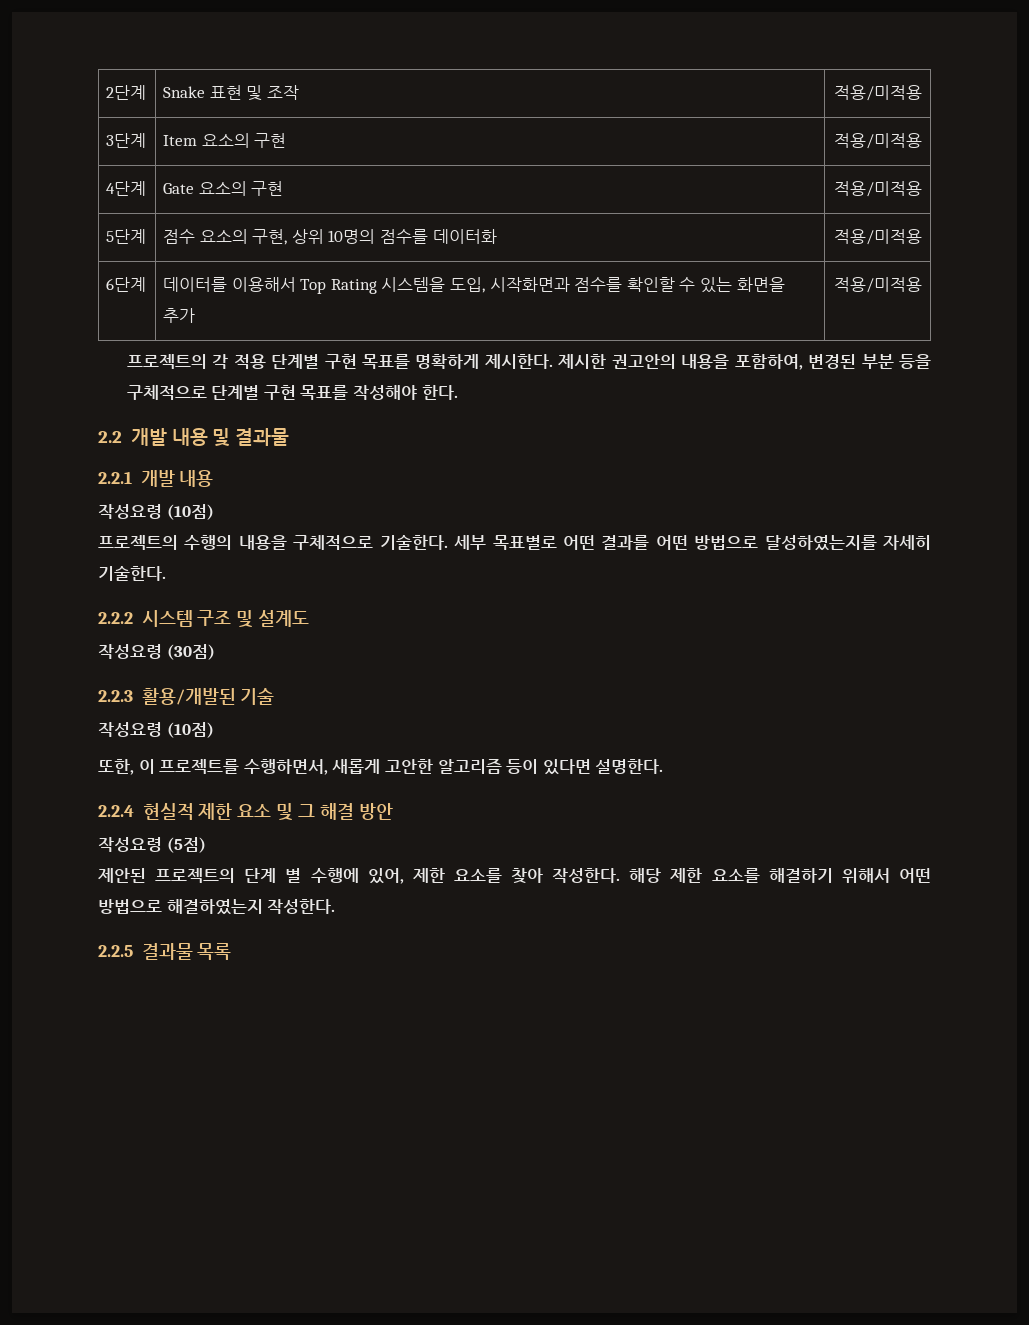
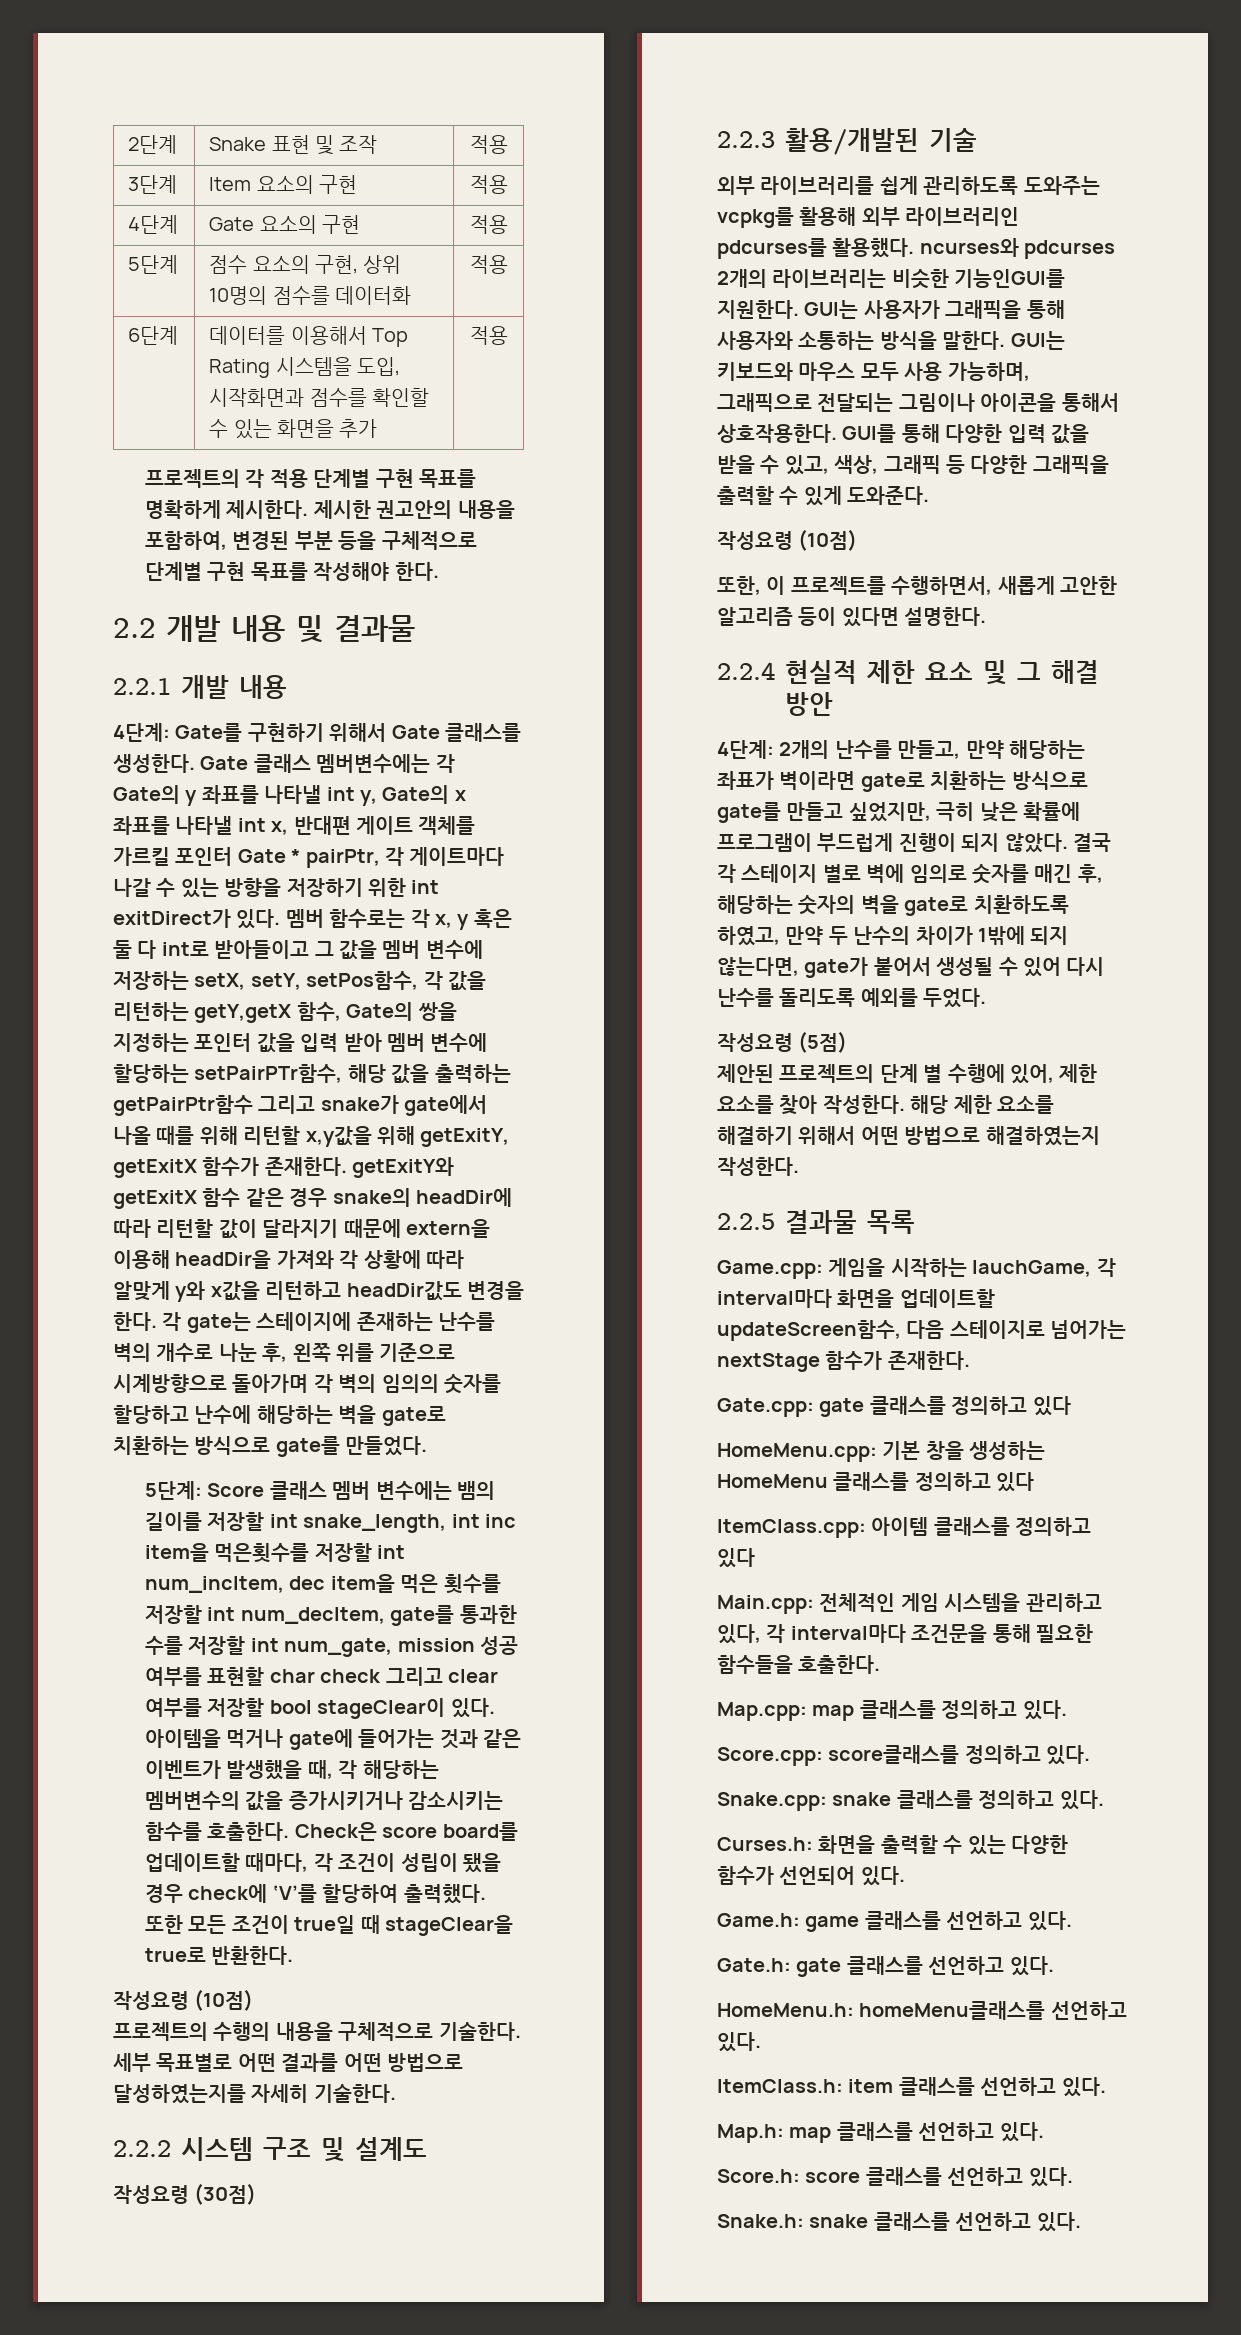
- 2단계 | Snake 표현 및 조작 | 적용/미적용
+ 2단계 | Snake 표현 및 조작 | 적용
- 3단계 | Item 요소의 구현 | 적용/미적용
+ 3단계 | Item 요소의 구현 | 적용
- 4단계 | Gate 요소의 구현 | 적용/미적용
+ 4단계 | Gate 요소의 구현 | 적용
- 5단계 | 점수 요소의 구현, 상위 10명의 점수를 데이터화 | 적용/미적용
+ 5단계 | 점수 요소의 구현, 상위 10명의 점수를 데이터화 | 적용
- 6단계 | 데이터를 이용해서 Top Rating 시스템을 도입, 시작화면과 점수를 확인할 수 있는 화면을 추가 | 적용/미적용
+ 6단계 | 데이터를 이용해서 Top Rating 시스템을 도입, 시작화면과 점수를 확인할 수 있는 화면을 추가 | 적용
+ 4단계: Gate를 구현하기 위해서 Gate 클래스를 생성한다. Gate 클래스 멤버변수에는 각 Gate의 y 좌표를 나타낼 int y, Gate의 x 좌표를 나타낼 int x, 반대편 게이트 객체를 가르킬 포인터 Gate * pairPtr, 각 게이트마다 나갈 수 있는 방향을 저장하기 위한 int exitDirect가 있다. 멤버 함수로는 각 x, y 혹은 둘 다 int로 받아들이고 그 값을 멤버 변수에 저장하는 setX, setY, setPos함수, 각 값을 리턴하는 getY,getX 함수, Gate의 쌍을 지정하는 포인터 값을 입력 받아 멤버 변수에 할당하는 setPairPTr함수, 해당 값을 출력하는 getPairPtr함수 그리고 snake가 gate에서 나올 때를 위해 리턴할 x,y값을 위해 getExitY, getExitX 함수가 존재한다. getExitY와 getExitX 함수 같은 경우 snake의 headDir에 따라 리턴할 값이 달라지기 때문에 extern을 이용해 headDir을 가져와 각 상황에 따라 알맞게 y와 x값을 리턴하고 headDir값도 변경을 한다. 각 gate는 스테이지에 존재하는 난수를 벽의 개수로 나눈 후, 왼쪽 위를 기준으로 시계방향으로 돌아가며 각 벽의 임의의 숫자를 할당하고 난수에 해당하는 벽을 gate로 치환하는 방식으로 gate를 만들었다.
+ 5단계: Score 클래스 멤버 변수에는 뱀의 길이를 저장할 int snake_length, int inc item을 먹은횟수를 저장할 int num_incItem, dec item을 먹은 횟수를 저장할 int num_decItem, gate를 통과한 수를 저장할 int num_gate, mission 성공 여부를 표현할 char check 그리고 clear 여부를 저장할 bool stageClear이 있다. 아이템을 먹거나 gate에 들어가는 것과 같은 이벤트가 발생했을 때, 각 해당하는 멤버변수의 값을 증가시키거나 감소시키는 함수를 호출한다. Check은 score board를 업데이트할 때마다, 각 조건이 성립이 됐을 경우 check에 ‘V’를 할당하여 출력했다. 또한 모든 조건이 true일 때 stageClear을 true로 반환한다.
+ 외부 라이브러리를 쉽게 관리하도록 도와주는 vcpkg를 활용해 외부 라이브러리인 pdcurses를 활용했다. ncurses와 pdcurses 2개의 라이브러리는 비슷한 기능인GUI를 지원한다. GUI는 사용자가 그래픽을 통해 사용자와 소통하는 방식을 말한다. GUI는 키보드와 마우스 모두 사용 가능하며, 그래픽으로 전달되는 그림이나 아이콘을 통해서 상호작용한다. GUI를 통해 다양한 입력 값을 받을 수 있고, 색상, 그래픽 등 다양한 그래픽을 출력할 수 있게 도와준다.
+ 4단계: 2개의 난수를 만들고, 만약 해당하는 좌표가 벽이라면 gate로 치환하는 방식으로 gate를 만들고 싶었지만, 극히 낮은 확률에 프로그램이 부드럽게 진행이 되지 않았다. 결국 각 스테이지 별로 벽에 임의로 숫자를 매긴 후, 해당하는 숫자의 벽을 gate로 치환하도록 하였고, 만약 두 난수의 차이가 1밖에 되지 않는다면, gate가 붙어서 생성될 수 있어 다시 난수를 돌리도록 예외를 두었다.
+ Game.cpp: 게임을 시작하는 lauchGame, 각 interval마다 화면을 업데이트할 updateScreen함수, 다음 스테이지로 넘어가는 nextStage 함수가 존재한다.
+ Gate.cpp: gate 클래스를 정의하고 있다
+ HomeMenu.cpp: 기본 창을 생성하는 HomeMenu 클래스를 정의하고 있다
+ ItemClass.cpp: 아이템 클래스를 정의하고 있다
+ Main.cpp: 전체적인 게임 시스템을 관리하고 있다, 각 interval마다 조건문을 통해 필요한 함수들을 호출한다.
+ Map.cpp: map 클래스를 정의하고 있다.
+ Score.cpp: score클래스를 정의하고 있다.
+ Snake.cpp: snake 클래스를 정의하고 있다.
+ Curses.h: 화면을 출력할 수 있는 다양한 함수가 선언되어 있다.
+ Game.h: game 클래스를 선언하고 있다.
+ Gate.h: gate 클래스를 선언하고 있다.
+ HomeMenu.h: homeMenu클래스를 선언하고 있다.
+ ItemClass.h: item 클래스를 선언하고 있다.
+ Map.h: map 클래스를 선언하고 있다.
+ Score.h: score 클래스를 선언하고 있다.
+ Snake.h: snake 클래스를 선언하고 있다.

